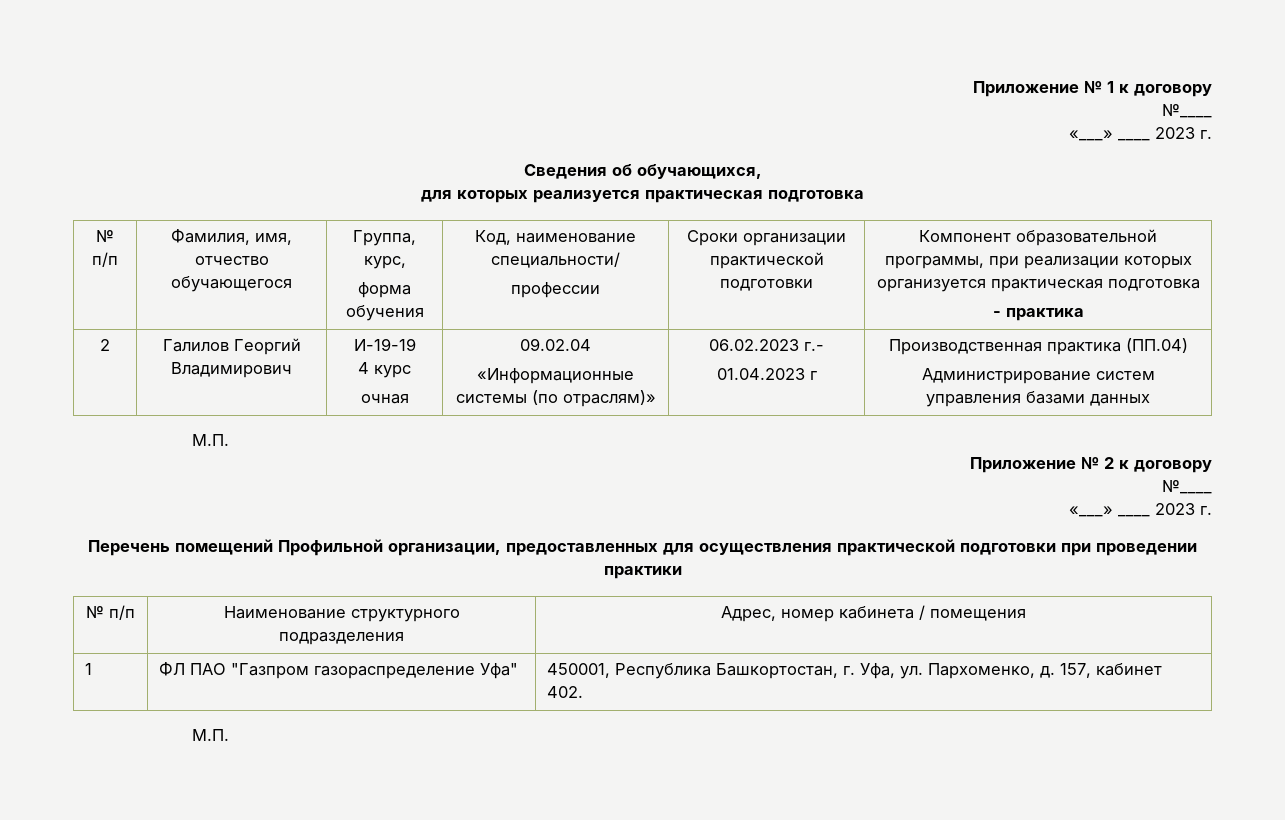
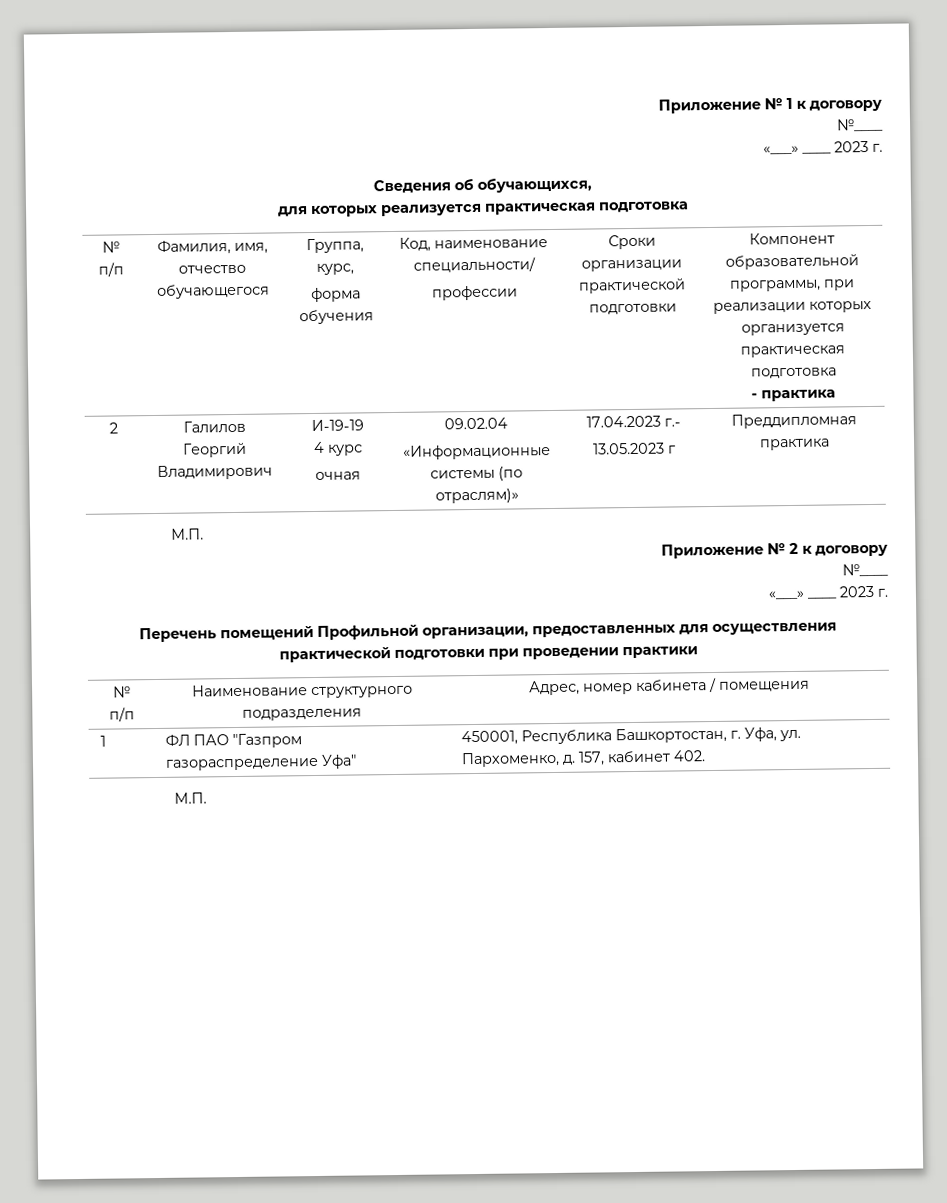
  2 | Галилов Георгий Владимирович | И-19-19
  4 курс
  очная | 09.02.04
- «Информационные системы (по отраслям)» | 06.02.2023 г.-
- 01.04.2023 г | Производственная практика (ПП.04)
- Администрирование систем управления базами данных
+ «Информационные системы (по отраслям)» | 17.04.2023 г.-
+ 13.05.2023 г | Преддипломная практика

